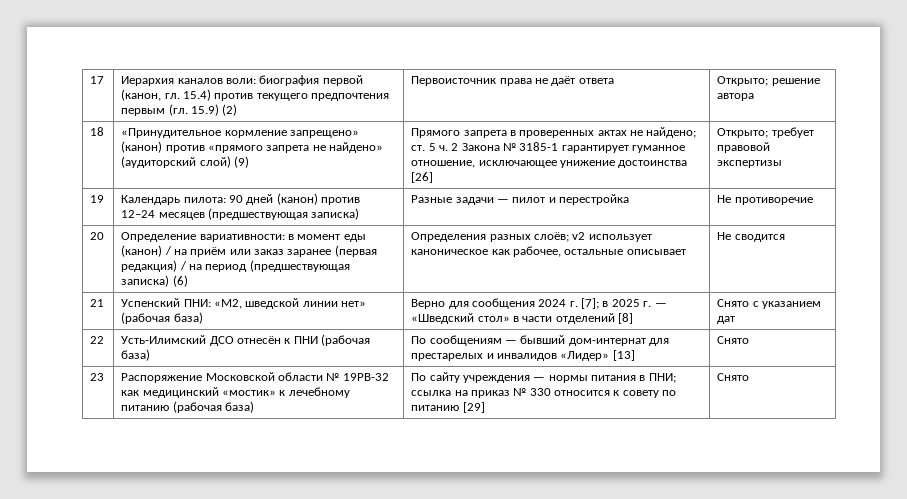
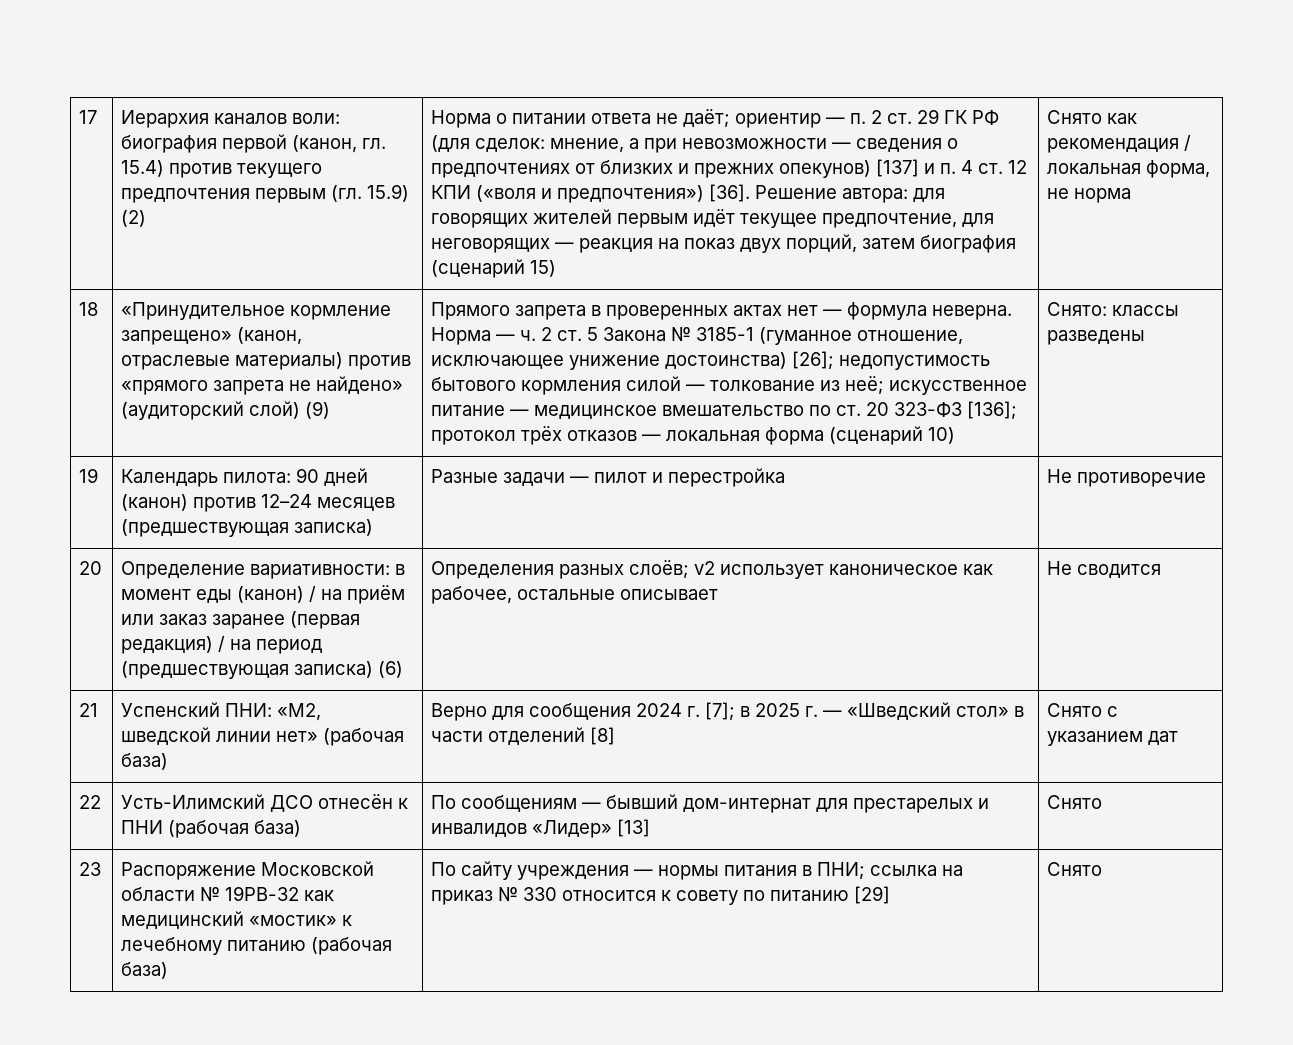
- Первоисточник права не даёт ответа | Открыто; решение автора
+ Норма о питании ответа не даёт; ориентир — п. 2 ст. 29 ГК РФ (для сделок: мнение, а при невозможности — сведения о предпочтениях от близких и прежних опекунов) [137] и п. 4 ст. 12 КПИ («воля и предпочтения») [36]. Решение автора: для говорящих жителей первым идёт текущее предпочтение, для неговорящих — реакция на показ двух порций, затем биография (сценарий 15) | Снято как рекомендация / локальная форма, не норма
- «Принудительное кормление запрещено» (канон) против «прямого запрета не найдено» (аудиторский слой) (9)
+ «Принудительное кормление запрещено» (канон, отраслевые материалы) против «прямого запрета не найдено» (аудиторский слой) (9)
- Прямого запрета в проверенных актах не найдено; ст. 5 ч. 2 Закона № 3185-1 гарантирует гуманное отношение, исключающее унижение достоинства [26] | Открыто; требует правовой экспертизы
+ Прямого запрета в проверенных актах нет — формула неверна. Норма — ч. 2 ст. 5 Закона № 3185-1 (гуманное отношение, исключающее унижение достоинства) [26]; недопустимость бытового кормления силой — толкование из неё; искусственное питание — медицинское вмешательство по ст. 20 323-ФЗ [136]; протокол трёх отказов — локальная форма (сценарий 10) | Снято: классы разведены

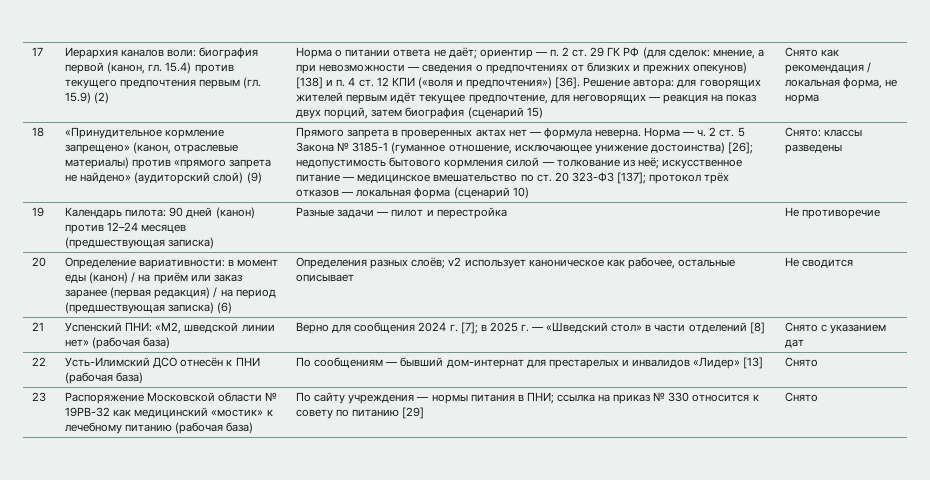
- Норма о питании ответа не даёт; ориентир — п. 2 ст. 29 ГК РФ (для сделок: мнение, а при невозможности — сведения о предпочтениях от близких и прежних опекунов) [137] и п. 4 ст. 12 КПИ («воля и предпочтения») [36].
+ Норма о питании ответа не даёт; ориентир — п. 2 ст. 29 ГК РФ (для сделок: мнение, а при невозможности — сведения о предпочтениях от близких и прежних опекунов) [138] и п. 4 ст. 12 КПИ («воля и предпочтения») [36].
- Норма — ч. 2 ст. 5 Закона № 3185-1 (гуманное отношение, исключающее унижение достоинства) [26]; недопустимость бытового кормления силой — толкование из неё; искусственное питание — медицинское вмешательство по ст. 20 323-ФЗ [136]; протокол трёх отказов — локальная форма (сценарий 10)
+ Норма — ч. 2 ст. 5 Закона № 3185-1 (гуманное отношение, исключающее унижение достоинства) [26]; недопустимость бытового кормления силой — толкование из неё; искусственное питание — медицинское вмешательство по ст. 20 323-ФЗ [137]; протокол трёх отказов — локальная форма (сценарий 10)

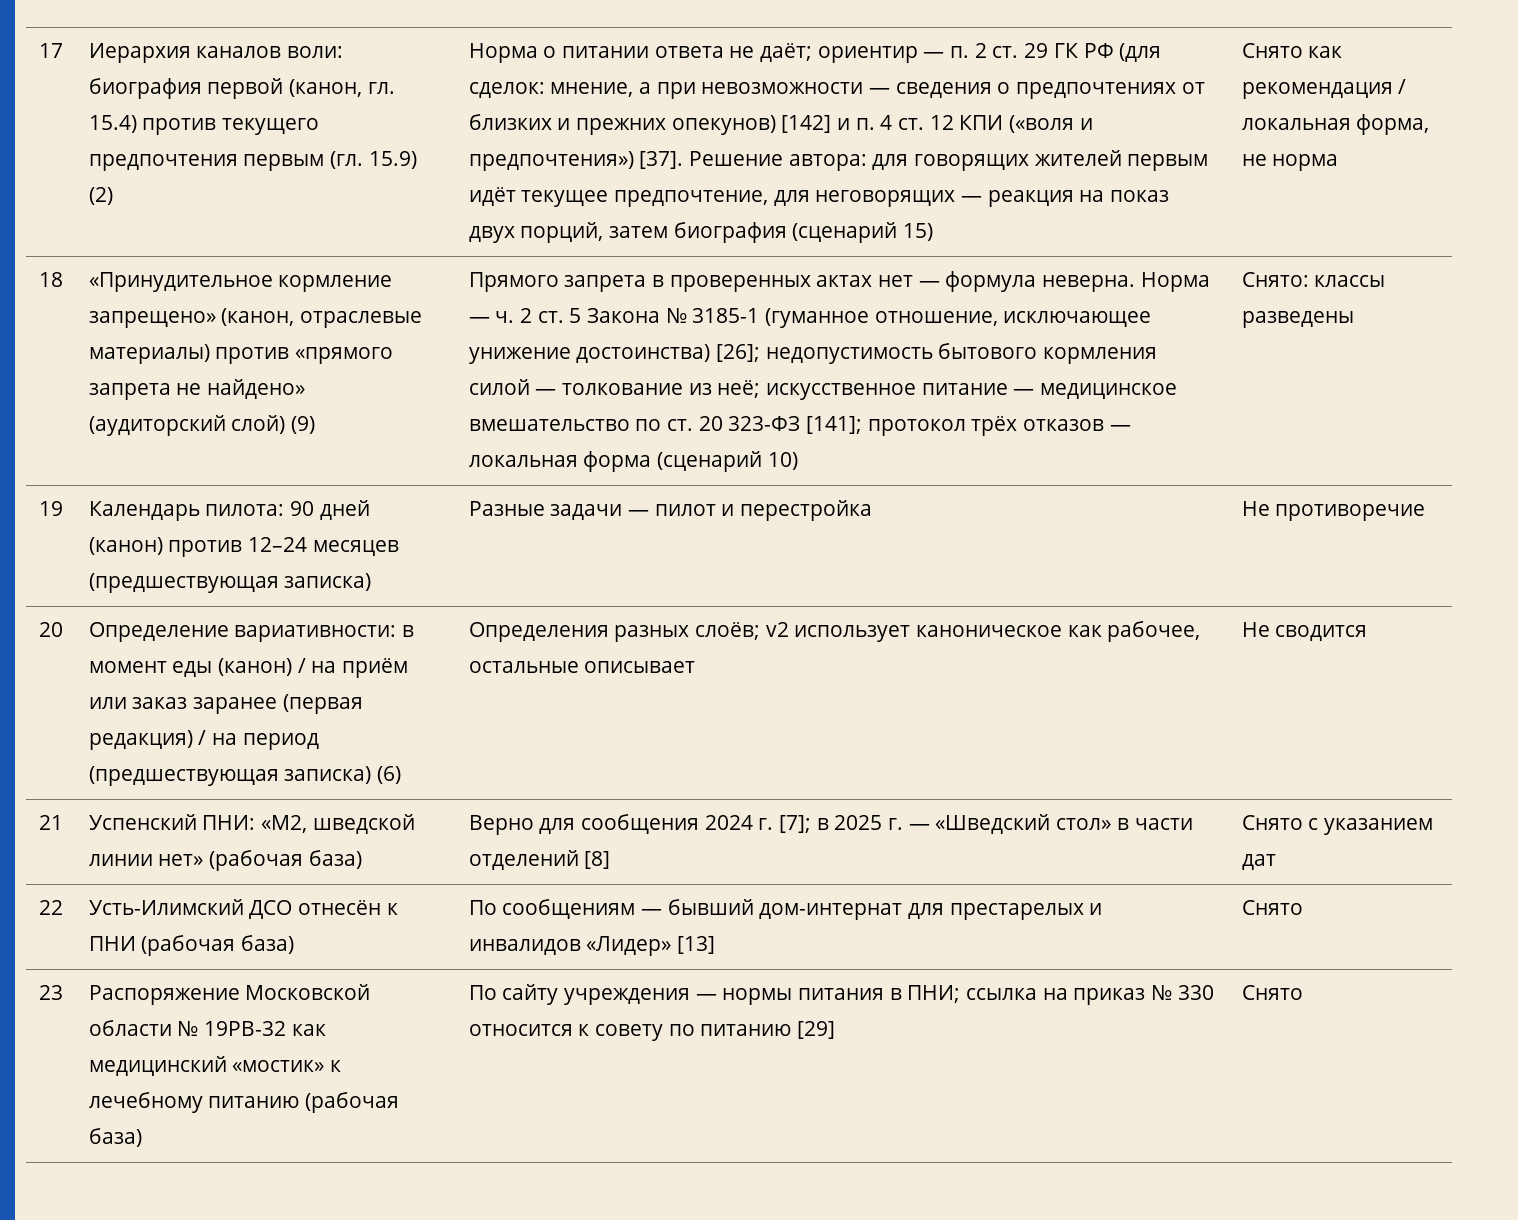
- Норма о питании ответа не даёт; ориентир — п. 2 ст. 29 ГК РФ (для сделок: мнение, а при невозможности — сведения о предпочтениях от близких и прежних опекунов) [138] и п. 4 ст. 12 КПИ («воля и предпочтения») [36].
+ Норма о питании ответа не даёт; ориентир — п. 2 ст. 29 ГК РФ (для сделок: мнение, а при невозможности — сведения о предпочтениях от близких и прежних опекунов) [142] и п. 4 ст. 12 КПИ («воля и предпочтения») [37].
- Норма — ч. 2 ст. 5 Закона № 3185-1 (гуманное отношение, исключающее унижение достоинства) [26]; недопустимость бытового кормления силой — толкование из неё; искусственное питание — медицинское вмешательство по ст. 20 323-ФЗ [137]; протокол трёх отказов — локальная форма (сценарий 10)
+ Норма — ч. 2 ст. 5 Закона № 3185-1 (гуманное отношение, исключающее унижение достоинства) [26]; недопустимость бытового кормления силой — толкование из неё; искусственное питание — медицинское вмешательство по ст. 20 323-ФЗ [141]; протокол трёх отказов — локальная форма (сценарий 10)

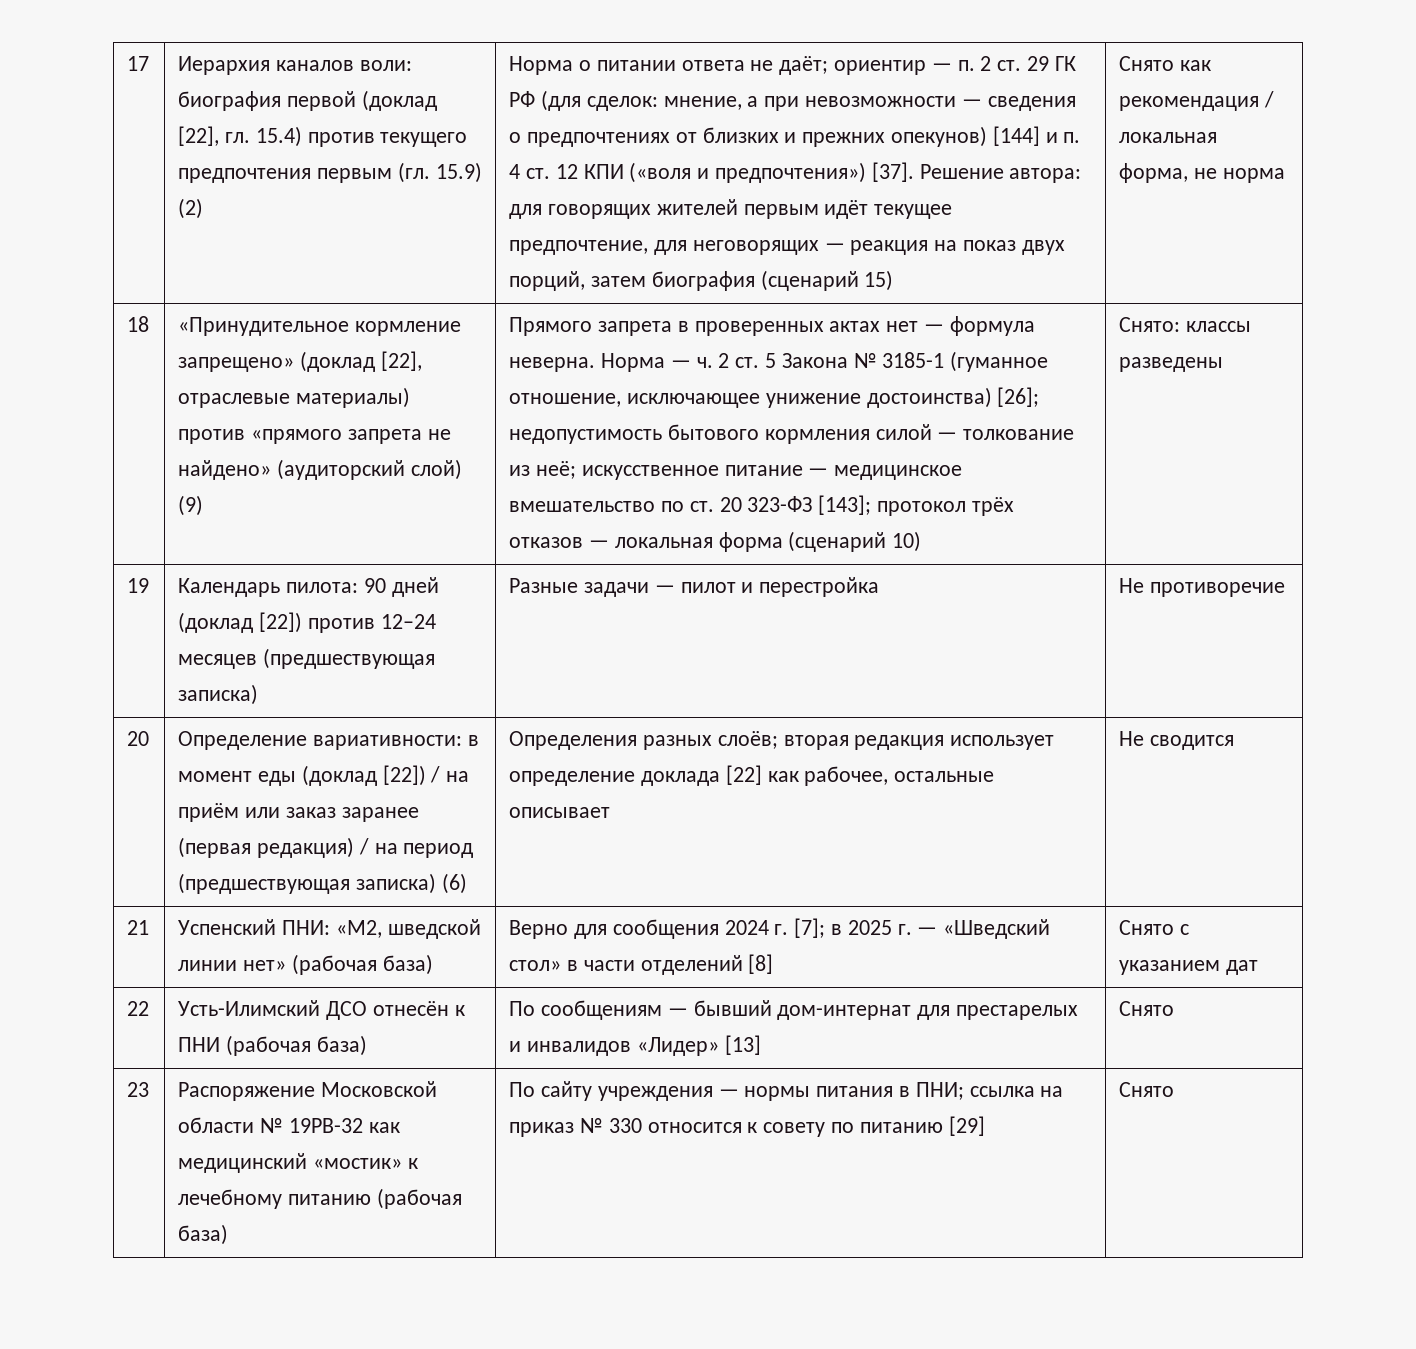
- Иерархия каналов воли: биография первой (канон, гл.
+ Иерархия каналов воли: биография первой (доклад [22], гл.
- Норма о питании ответа не даёт; ориентир — п. 2 ст. 29 ГК РФ (для сделок: мнение, а при невозможности — сведения о предпочтениях от близких и прежних опекунов) [142] и п. 4 ст. 12 КПИ («воля и предпочтения») [37].
+ Норма о питании ответа не даёт; ориентир — п. 2 ст. 29 ГК РФ (для сделок: мнение, а при невозможности — сведения о предпочтениях от близких и прежних опекунов) [144] и п. 4 ст. 12 КПИ («воля и предпочтения») [37].
- «Принудительное кормление запрещено» (канон, отраслевые материалы) против «прямого запрета не найдено» (аудиторский слой) (9)
+ «Принудительное кормление запрещено» (доклад [22], отраслевые материалы) против «прямого запрета не найдено» (аудиторский слой) (9)
- Норма — ч. 2 ст. 5 Закона № 3185-1 (гуманное отношение, исключающее унижение достоинства) [26]; недопустимость бытового кормления силой — толкование из неё; искусственное питание — медицинское вмешательство по ст. 20 323-ФЗ [141]; протокол трёх отказов — локальная форма (сценарий 10)
+ Норма — ч. 2 ст. 5 Закона № 3185-1 (гуманное отношение, исключающее унижение достоинства) [26]; недопустимость бытового кормления силой — толкование из неё; искусственное питание — медицинское вмешательство по ст. 20 323-ФЗ [143]; протокол трёх отказов — локальная форма (сценарий 10)
- 19 | Календарь пилота: 90 дней (канон) против 12–24 месяцев (предшествующая записка) | Разные задачи — пилот и перестройка | Не противоречие
+ 19 | Календарь пилота: 90 дней (доклад [22]) против 12–24 месяцев (предшествующая записка) | Разные задачи — пилот и перестройка | Не противоречие
- 20 | Определение вариативности: в момент еды (канон) / на приём или заказ заранее (первая редакция) / на период (предшествующая записка) (6) | Определения разных слоёв; v2 использует каноническое как рабочее, остальные описывает | Не сводится
+ 20 | Определение вариативности: в момент еды (доклад [22]) / на приём или заказ заранее (первая редакция) / на период (предшествующая записка) (6) | Определения разных слоёв; вторая редакция использует определение доклада [22] как рабочее, остальные описывает | Не сводится

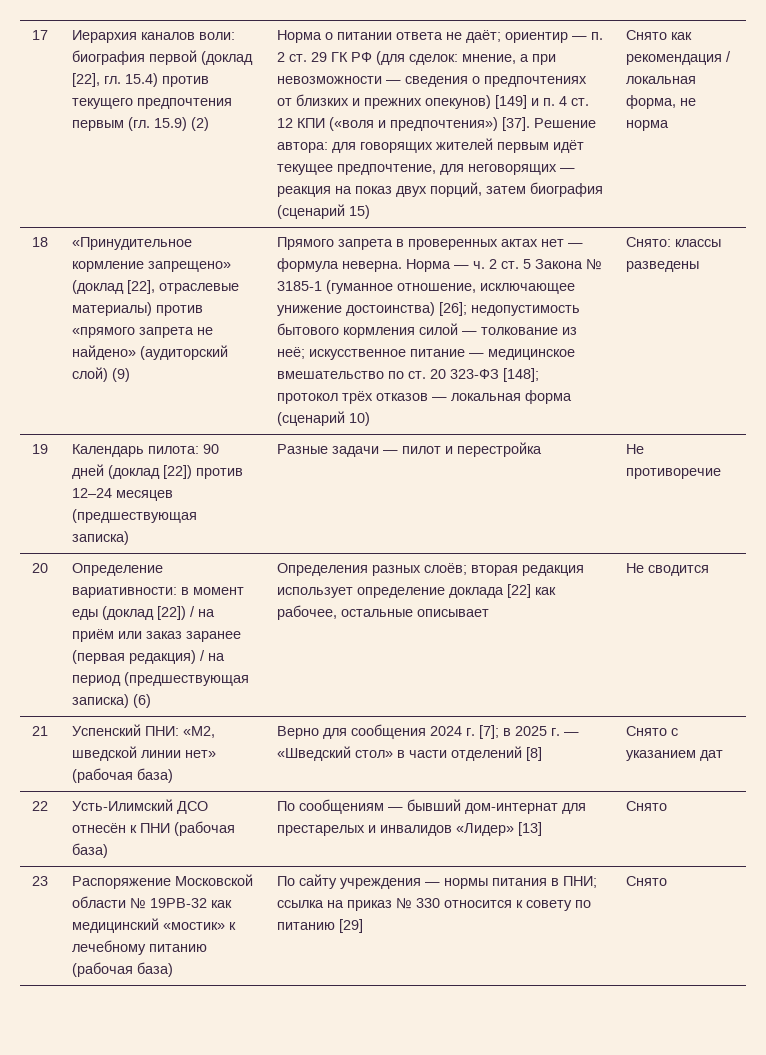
- Норма о питании ответа не даёт; ориентир — п. 2 ст. 29 ГК РФ (для сделок: мнение, а при невозможности — сведения о предпочтениях от близких и прежних опекунов) [144] и п. 4 ст. 12 КПИ («воля и предпочтения») [37].
+ Норма о питании ответа не даёт; ориентир — п. 2 ст. 29 ГК РФ (для сделок: мнение, а при невозможности — сведения о предпочтениях от близких и прежних опекунов) [149] и п. 4 ст. 12 КПИ («воля и предпочтения») [37].
- Норма — ч. 2 ст. 5 Закона № 3185-1 (гуманное отношение, исключающее унижение достоинства) [26]; недопустимость бытового кормления силой — толкование из неё; искусственное питание — медицинское вмешательство по ст. 20 323-ФЗ [143]; протокол трёх отказов — локальная форма (сценарий 10)
+ Норма — ч. 2 ст. 5 Закона № 3185-1 (гуманное отношение, исключающее унижение достоинства) [26]; недопустимость бытового кормления силой — толкование из неё; искусственное питание — медицинское вмешательство по ст. 20 323-ФЗ [148]; протокол трёх отказов — локальная форма (сценарий 10)

